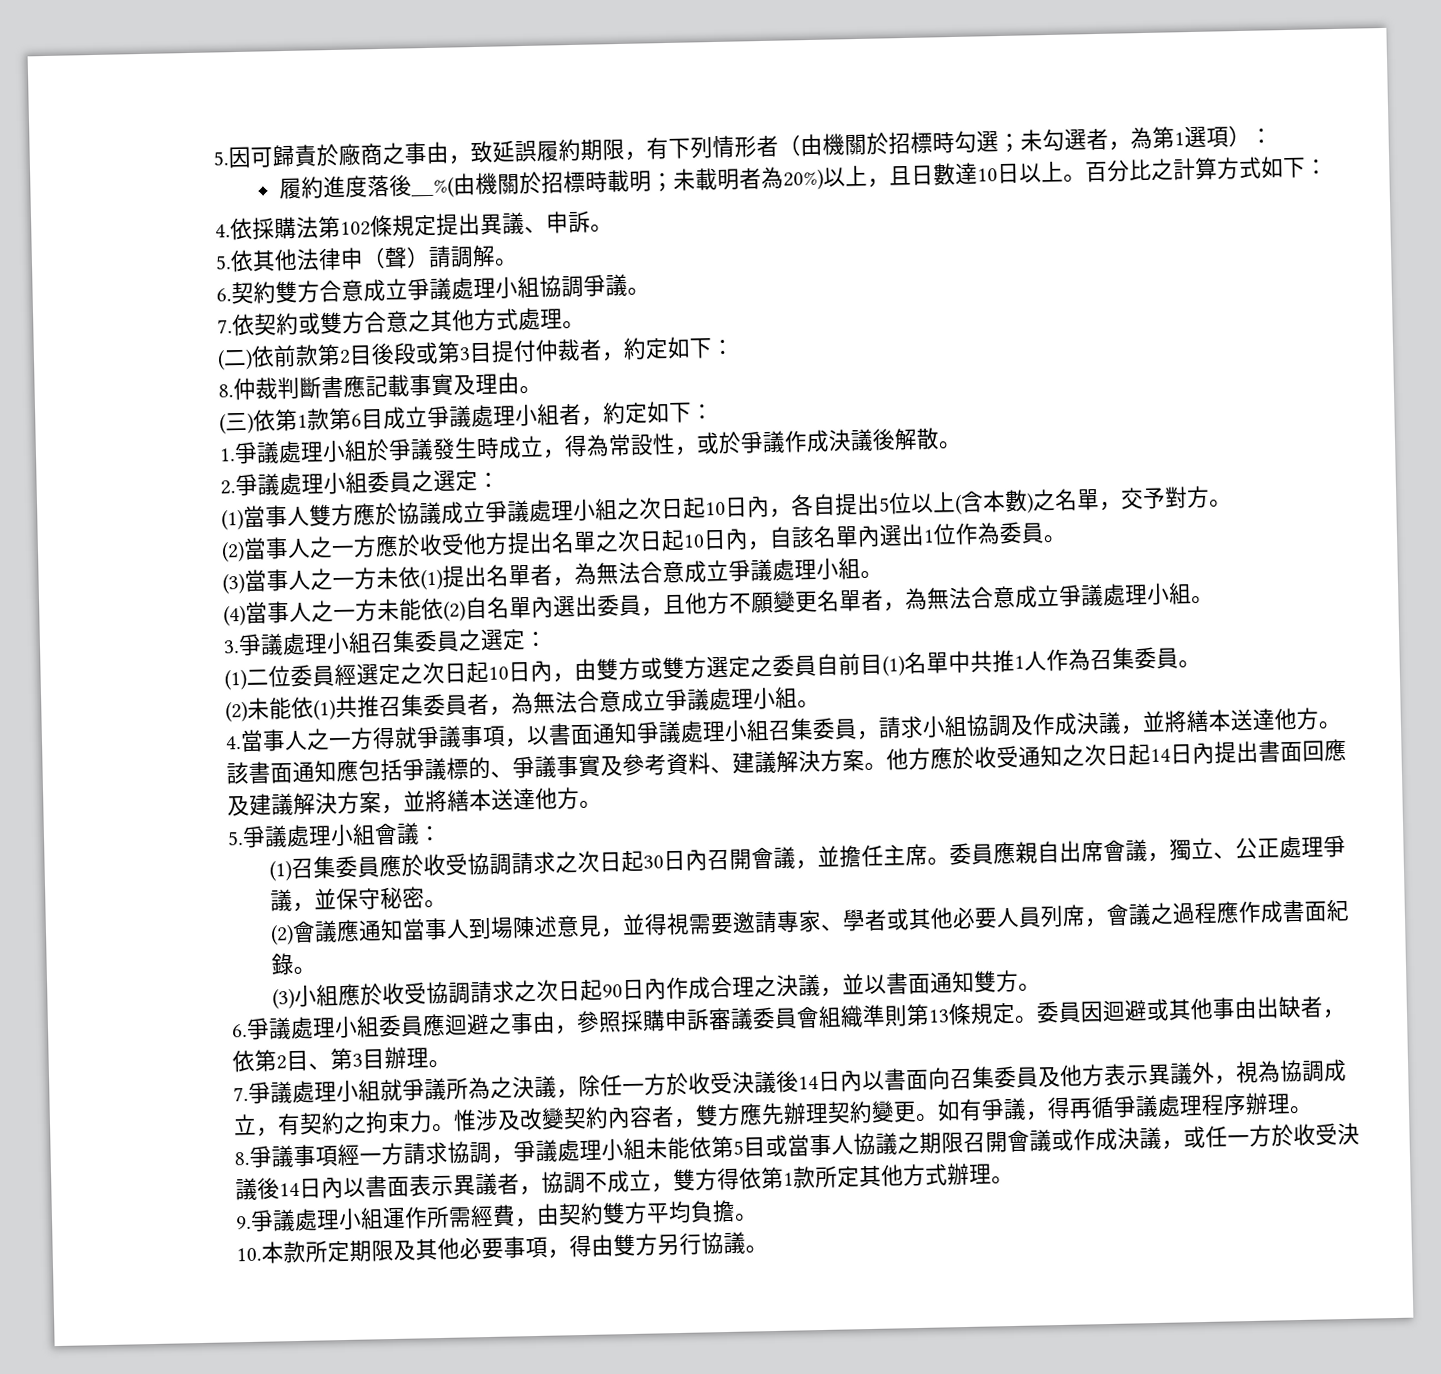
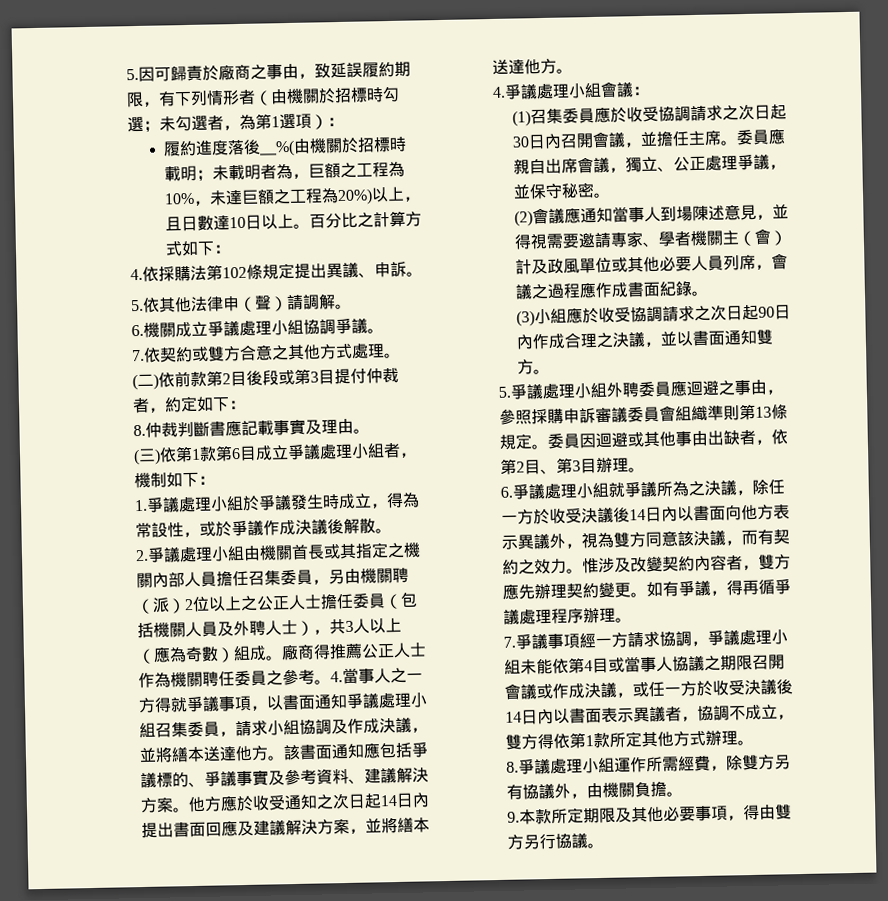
- 履約進度落後＿%(由機關於招標時載明；未載明者為20%)以上，且日數達10日以上。
+ 履約進度落後＿%(由機關於招標時載明；未載明者為，巨額之工程為10%，未達巨額之工程為20%)以上，且日數達10日以上。
- 6.契約雙方合意成立爭議處理小組協調爭議。
+ 6.機關成立爭議處理小組協調爭議。
- (三)依第1款第6目成立爭議處理小組者，約定如下：
+ (三)依第1款第6目成立爭議處理小組者，機制如下：
- 2.爭議處理小組委員之選定：
- (1)當事人雙方應於協議成立爭議處理小組之次日起10日內，各自提出5位以上(含本數)之名單，交予對方。
- (2)當事人之一方應於收受他方提出名單之次日起10日內，自該名單內選出1位作為委員。
- (3)當事人之一方未依(1)提出名單者，為無法合意成立爭議處理小組。
- (4)當事人之一方未能依(2)自名單內選出委員，且他方不願變更名單者，為無法合意成立爭議處理小組。
- 3.爭議處理小組召集委員之選定：
- (1)二位委員經選定之次日起10日內，由雙方或雙方選定之委員自前目(1)名單中共推1人作為召集委員。
- (2)未能依(1)共推召集委員者，為無法合意成立爭議處理小組。
- 4.當事人之一方得就爭議事項，以書面通知爭議處理小組召集委員，請求小組協調及作成決議，並將繕本送達他方。
+ 2.爭議處理小組由機關首長或其指定之機關內部人員擔任召集委員，另由機關聘（派）2位以上之公正人士擔任委員（包括機關人員及外聘人士），共3人以上（應為奇數）組成。廠商得推薦公正人士作為機關聘任委員之參考。4.當事人之一方得就爭議事項，以書面通知爭議處理小組召集委員，請求小組協調及作成決議，並將繕本送達他方。
- 5.爭議處理小組會議：
+ 4.爭議處理小組會議：
- (2)會議應通知當事人到場陳述意見，並得視需要邀請專家、學者或其他必要人員列席，會議之過程應作成書面紀錄。
+ (2)會議應通知當事人到場陳述意見，並得視需要邀請專家、學者機關主（會）計及政風單位或其他必要人員列席，會議之過程應作成書面紀錄。
- 6.爭議處理小組委員應迴避之事由，參照採購申訴審議委員會組織準則第13條規定。
+ 5.爭議處理小組外聘委員應迴避之事由，參照採購申訴審議委員會組織準則第13條規定。
- 7.爭議處理小組就爭議所為之決議，除任一方於收受決議後14日內以書面向召集委員及他方表示異議外，視為協調成立，有契約之拘束力。
+ 6.爭議處理小組就爭議所為之決議，除任一方於收受決議後14日內以書面向他方表示異議外，視為雙方同意該決議，而有契約之效力。
- 8.爭議事項經一方請求協調，爭議處理小組未能依第5目或當事人協議之期限召開會議或作成決議，或任一方於收受決議後14日內以書面表示異議者，協調不成立，雙方得依第1款所定其他方式辦理。
+ 7.爭議事項經一方請求協調，爭議處理小組未能依第4目或當事人協議之期限召開會議或作成決議，或任一方於收受決議後14日內以書面表示異議者，協調不成立，雙方得依第1款所定其他方式辦理。
- 9.爭議處理小組運作所需經費，由契約雙方平均負擔。
+ 8.爭議處理小組運作所需經費，除雙方另有協議外，由機關負擔。
- 10.本款所定期限及其他必要事項，得由雙方另行協議。
+ 9.本款所定期限及其他必要事項，得由雙方另行協議。

